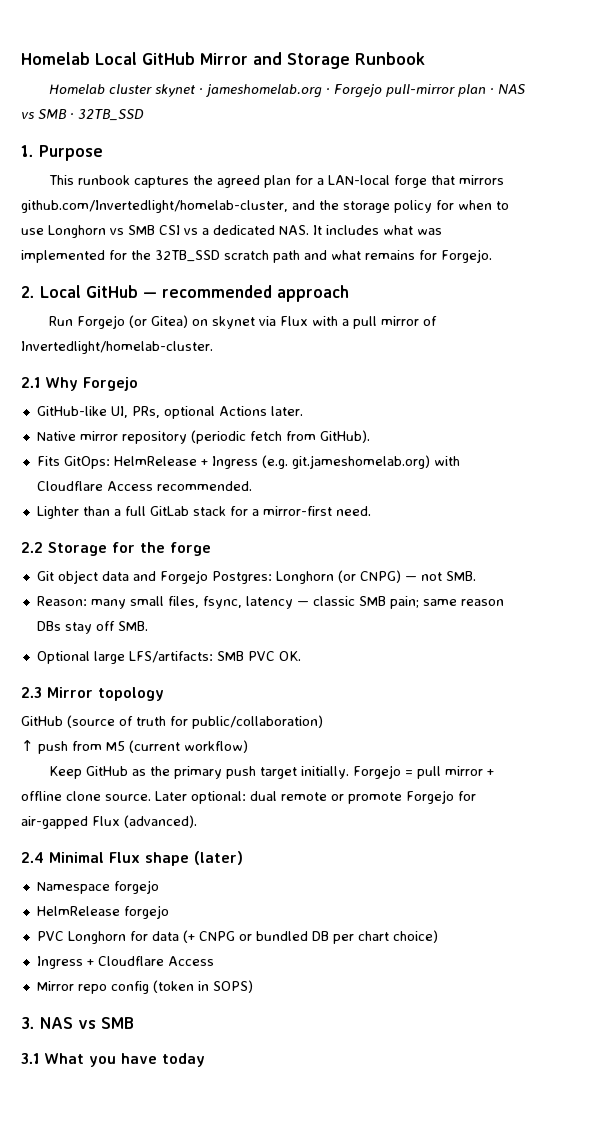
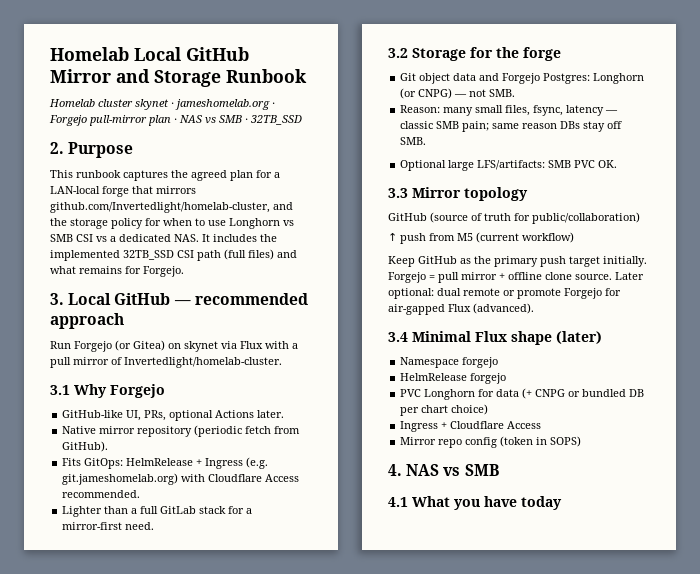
- 1. Purpose
+ 2. Purpose
- This runbook captures the agreed plan for a LAN-local forge that mirrors github.com/Invertedlight/homelab-cluster, and the storage policy for when to use Longhorn vs SMB CSI vs a dedicated NAS. It includes what was implemented for the 32TB_SSD scratch path and what remains for Forgejo.
+ This runbook captures the agreed plan for a LAN-local forge that mirrors github.com/Invertedlight/homelab-cluster, and the storage policy for when to use Longhorn vs SMB CSI vs a dedicated NAS. It includes the implemented 32TB_SSD CSI path (full files) and what remains for Forgejo.
- 2. Local GitHub — recommended approach
+ 3. Local GitHub — recommended approach
- 2.1 Why Forgejo
+ 3.1 Why Forgejo
- 2.2 Storage for the forge
+ 3.2 Storage for the forge
- 2.3 Mirror topology
+ 3.3 Mirror topology
- 2.4 Minimal Flux shape (later)
+ 3.4 Minimal Flux shape (later)
- 3. NAS vs SMB
+ 4. NAS vs SMB
- 3.1 What you have today
+ 4.1 What you have today

